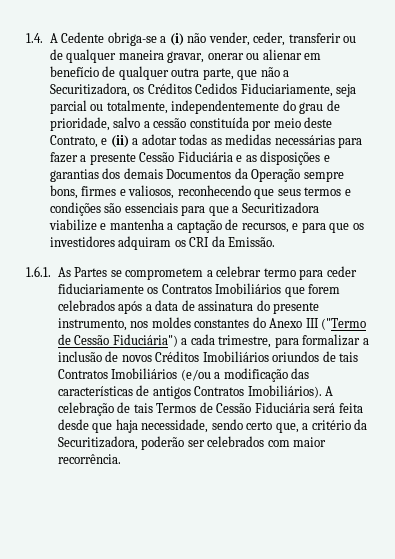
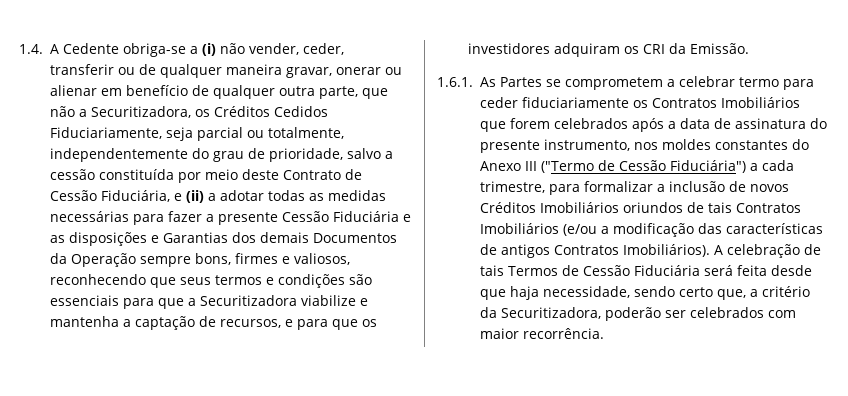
- 1.4. A Cedente obriga-se a (i) não vender, ceder, transferir ou de qualquer maneira gravar, onerar ou alienar em benefício de qualquer outra parte, que não a Securitizadora, os Créditos Cedidos Fiduciariamente, seja parcial ou totalmente, independentemente do grau de prioridade, salvo a cessão constituída por meio deste Contrato, e (ii) a adotar todas as medidas necessárias para fazer a presente Cessão Fiduciária e as disposições e garantias dos demais Documentos da Operação sempre bons, firmes e valiosos, reconhecendo que seus termos e condições são essenciais para que a Securitizadora viabilize e mantenha a captação de recursos, e para que os investidores adquiram os CRI da Emissão.
+ 1.4. A Cedente obriga-se a (i) não vender, ceder, transferir ou de qualquer maneira gravar, onerar ou alienar em benefício de qualquer outra parte, que não a Securitizadora, os Créditos Cedidos Fiduciariamente, seja parcial ou totalmente, independentemente do grau de prioridade, salvo a cessão constituída por meio deste Contrato de Cessão Fiduciária, e (ii) a adotar todas as medidas necessárias para fazer a presente Cessão Fiduciária e as disposições e Garantias dos demais Documentos da Operação sempre bons, firmes e valiosos, reconhecendo que seus termos e condições são essenciais para que a Securitizadora viabilize e mantenha a captação de recursos, e para que os investidores adquiram os CRI da Emissão.

